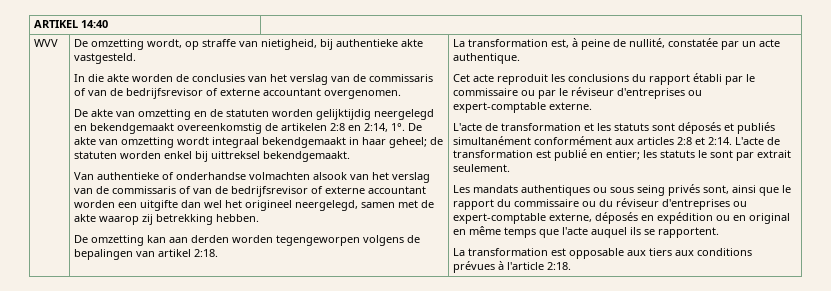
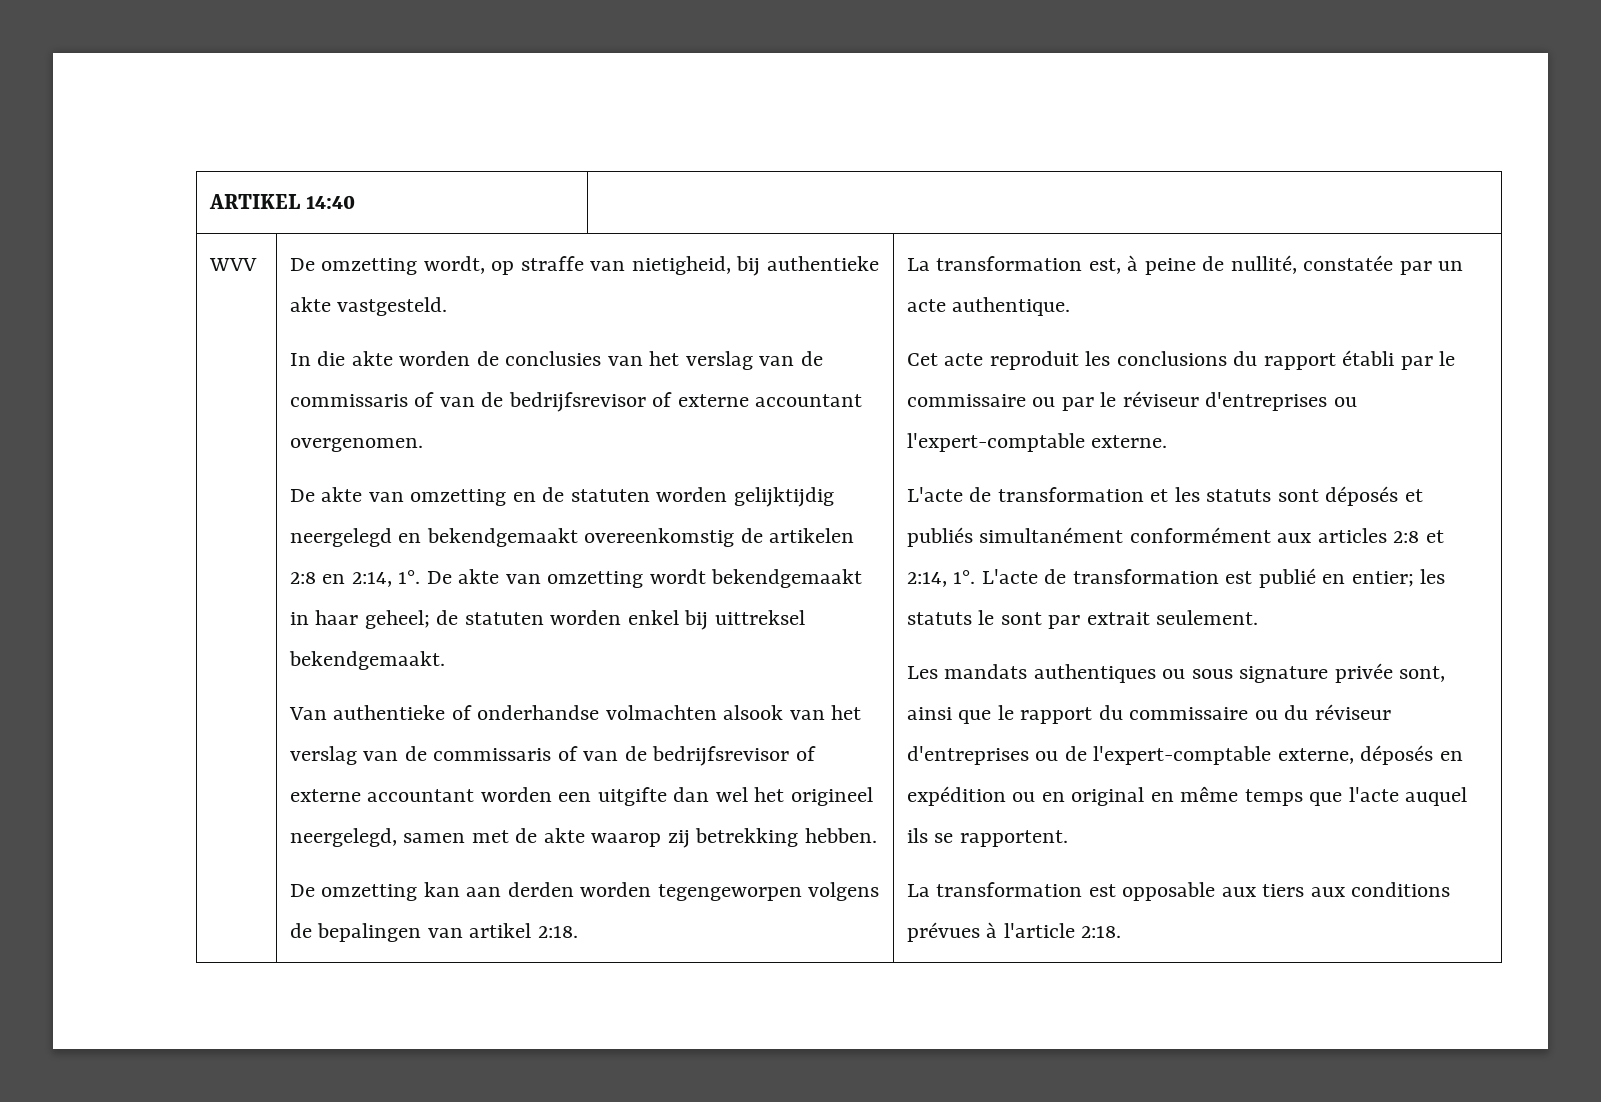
- De akte van omzetting wordt integraal bekendgemaakt in haar geheel; de statuten worden enkel bij uittreksel bekendgemaakt.
+ De akte van omzetting wordt bekendgemaakt in haar geheel; de statuten worden enkel bij uittreksel bekendgemaakt.
- Cet acte reproduit les conclusions du rapport établi par le commissaire ou par le réviseur d'entreprises ou expert-comptable externe.
+ Cet acte reproduit les conclusions du rapport établi par le commissaire ou par le réviseur d'entreprises ou l'expert-comptable externe.
- L'acte de transformation et les statuts sont déposés et publiés simultanément conformément aux articles 2:8 et 2:14.
+ L'acte de transformation et les statuts sont déposés et publiés simultanément conformément aux articles 2:8 et 2:14, 1°.
- Les mandats authentiques ou sous seing privés sont, ainsi que le rapport du commissaire ou du réviseur d'entreprises ou expert-comptable externe, déposés en expédition ou en original en même temps que l'acte auquel ils se rapportent.
+ Les mandats authentiques ou sous signature privée sont, ainsi que le rapport du commissaire ou du réviseur d'entreprises ou de l'expert-comptable externe, déposés en expédition ou en original en même temps que l'acte auquel ils se rapportent.

